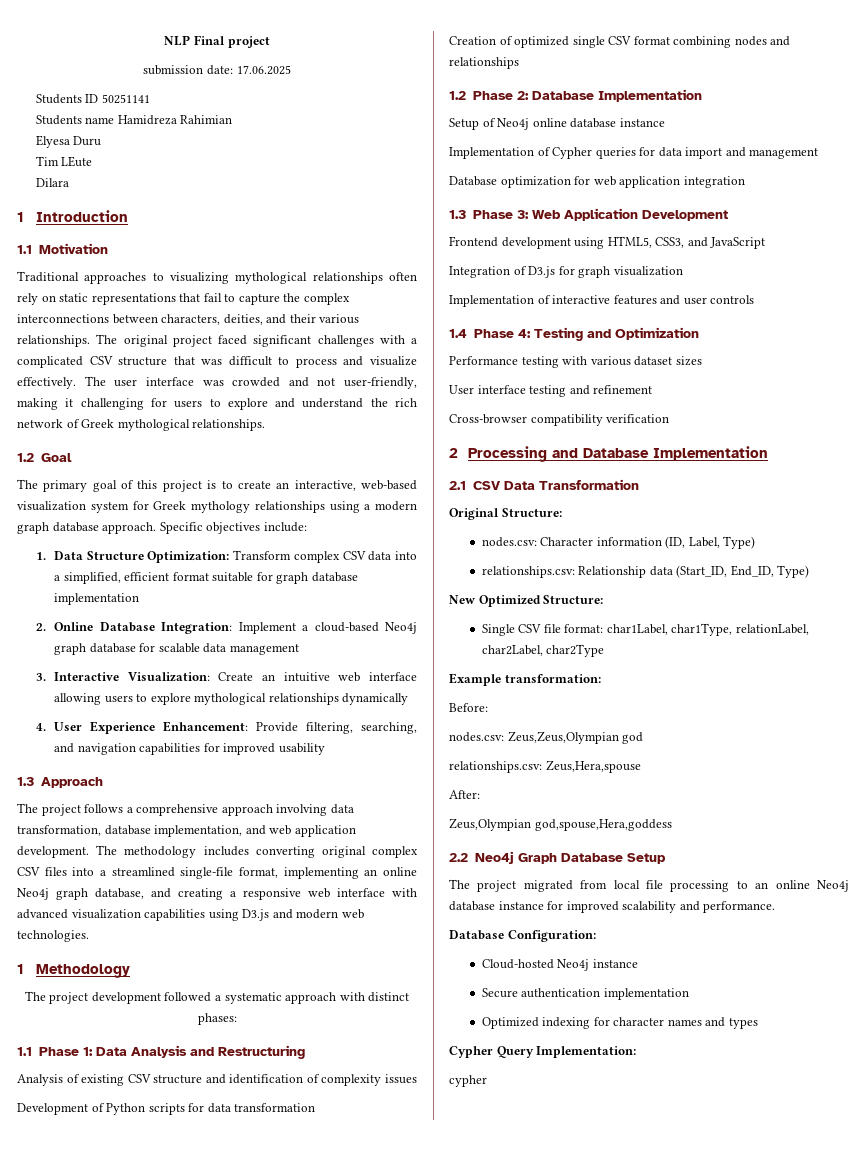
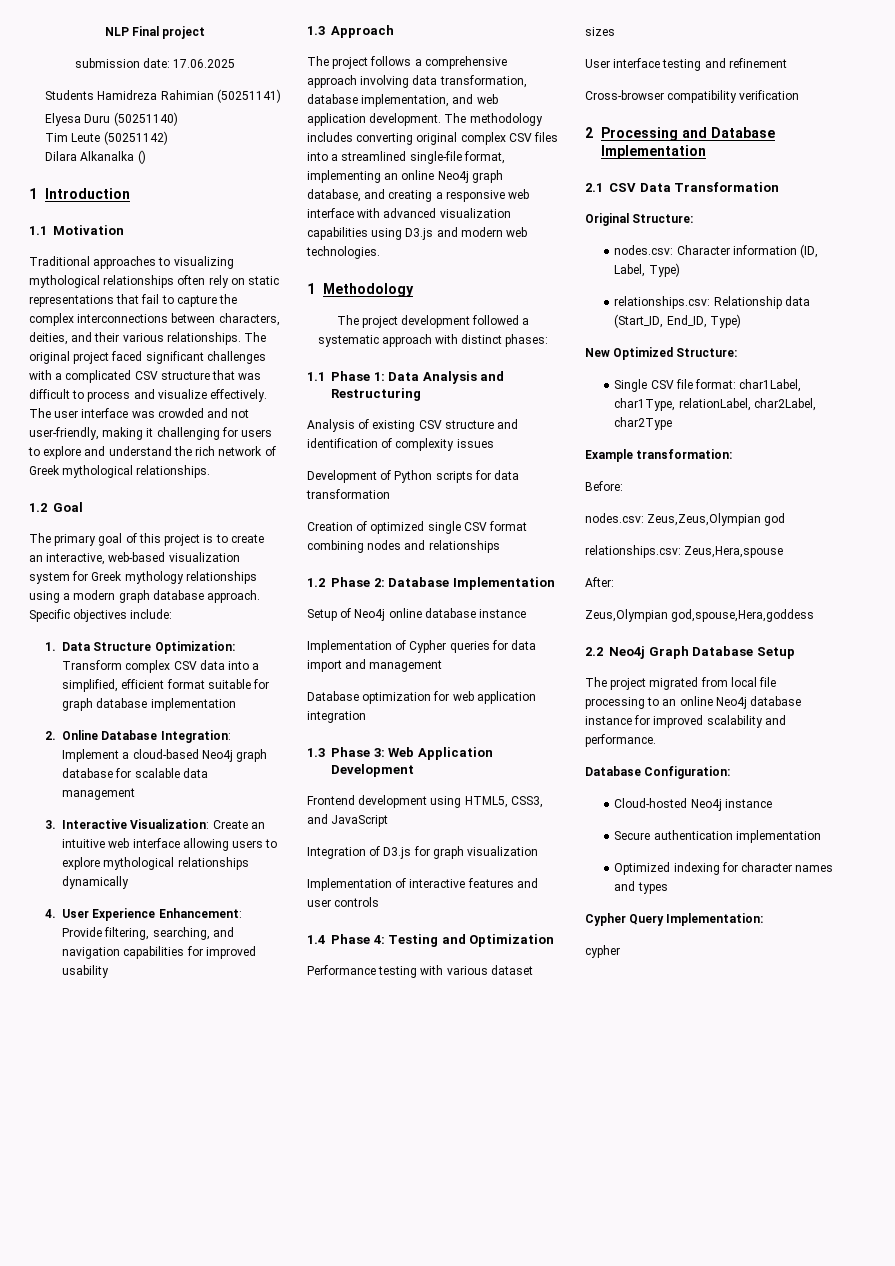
- Students ID 50251141
- Students name Hamidreza Rahimian
+ Students Hamidreza Rahimian (50251141)
- Elyesa Duru
+ Elyesa Duru (50251140)
- Tim LEute
+ Tim Leute (50251142)
- Dilara
+ Dilara Alkanalka ()

